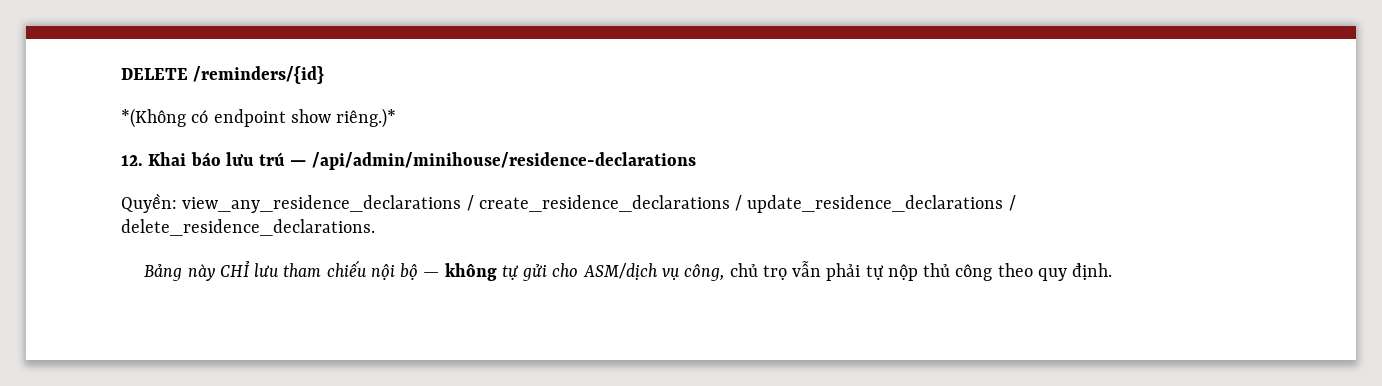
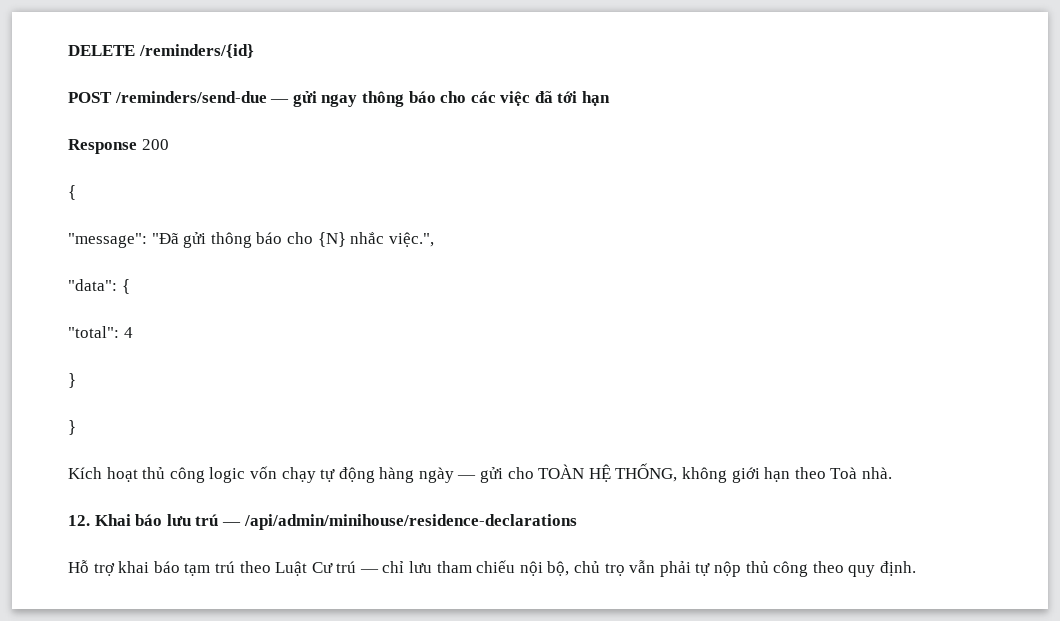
- *(Không có endpoint show riêng.)*
+ POST /reminders/send-due — gửi ngay thông báo cho các việc đã tới hạn
+ Response 200
+ {
+ "message": "Đã gửi thông báo cho {N} nhắc việc.",
+ "data": {
+ "total": 4
+ }
+ }
+ Kích hoạt thủ công logic vốn chạy tự động hàng ngày — gửi cho TOÀN HỆ THỐNG, không giới hạn theo Toà nhà.
- Quyền: view_any_residence_declarations / create_residence_declarations / update_residence_declarations / delete_residence_declarations.
- Bảng này CHỈ lưu tham chiếu nội bộ — không tự gửi cho ASM/dịch vụ công, chủ trọ vẫn phải tự nộp thủ công theo quy định.
+ Hỗ trợ khai báo tạm trú theo Luật Cư trú — chỉ lưu tham chiếu nội bộ, chủ trọ vẫn phải tự nộp thủ công theo quy định.

